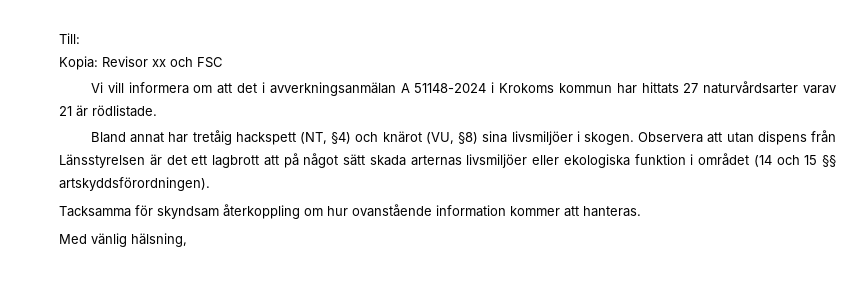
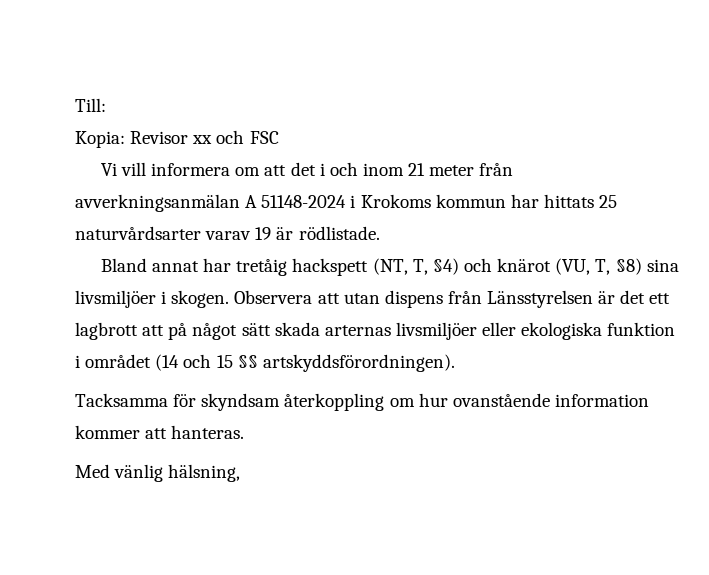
- Vi vill informera om att det i avverkningsanmälan A 51148-2024 i Krokoms kommun har hittats 27 naturvårdsarter varav 21 är rödlistade.
+ Vi vill informera om att det i och inom 21 meter från avverkningsanmälan A 51148-2024 i Krokoms kommun har hittats 25 naturvårdsarter varav 19 är rödlistade.
- Bland annat har tretåig hackspett (NT, §4) och knärot (VU, §8) sina livsmiljöer i skogen.
+ Bland annat har tretåig hackspett (NT, T, §4) och knärot (VU, T, §8) sina livsmiljöer i skogen.

